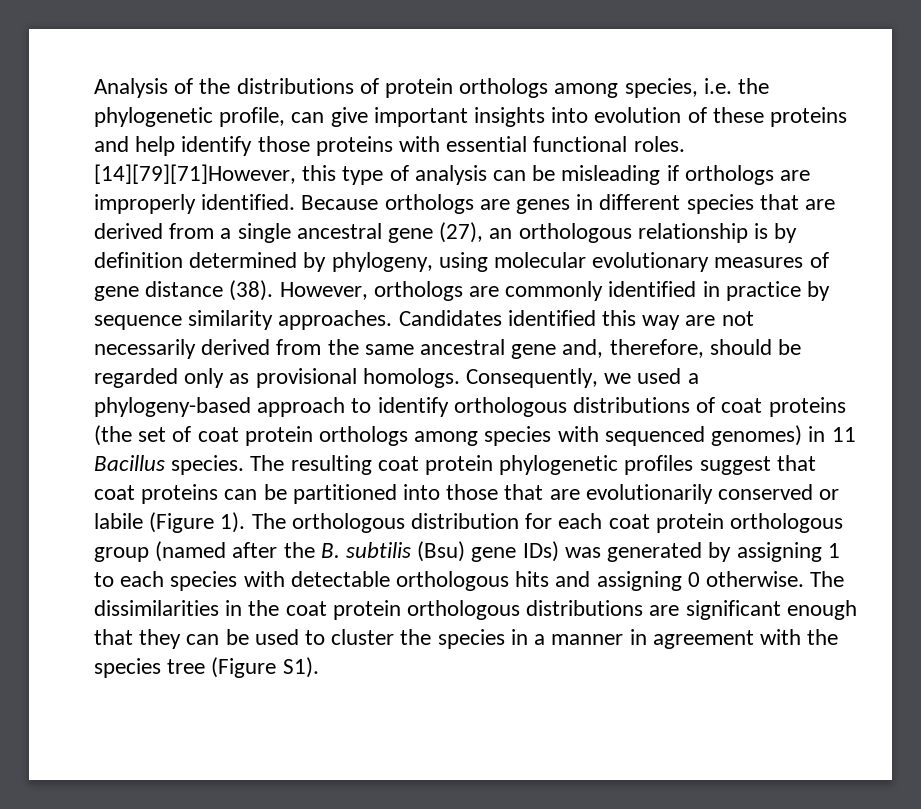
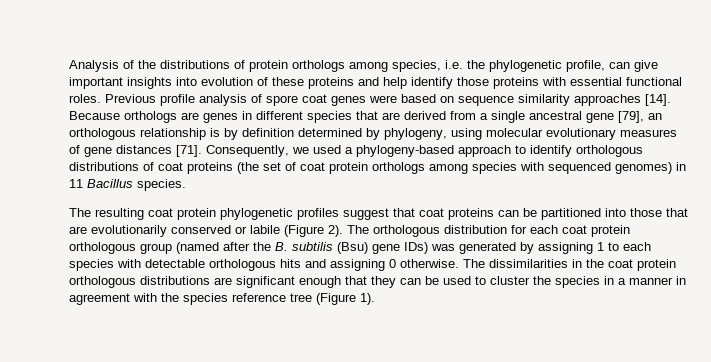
- [14][79][71]However, this type of analysis can be misleading if orthologs are improperly identified.
+ Previous profile analysis of spore coat genes were based on sequence similarity approaches [14].
- Because orthologs are genes in different species that are derived from a single ancestral gene (27), an orthologous relationship is by definition determined by phylogeny, using molecular evolutionary measures of gene distance (38). However, orthologs are commonly identified in practice by sequence similarity approaches. Candidates identified this way are not necessarily derived from the same ancestral gene and, therefore, should be regarded only as provisional homologs.
+ Because orthologs are genes in different species that are derived from a single ancestral gene [79], an orthologous relationship is by definition determined by phylogeny, using molecular evolutionary measures of gene distances [71].
- Consequently, we used a phylogeny-based approach to identify orthologous distributions of coat proteins (the set of coat protein orthologs among species with sequenced genomes) in 11 Bacillus species. The resulting coat protein phylogenetic profiles suggest that coat proteins can be partitioned into those that are evolutionarily conserved or labile (Figure 1).
+ Consequently, we used a phylogeny-based approach to identify orthologous distributions of coat proteins (the set of coat protein orthologs among species with sequenced genomes) in 11 Bacillus species.
+ The resulting coat protein phylogenetic profiles suggest that coat proteins can be partitioned into those that are evolutionarily conserved or labile (Figure 2).
- The dissimilarities in the coat protein orthologous distributions are significant enough that they can be used to cluster the species in a manner in agreement with the species tree (Figure S1).
+ The dissimilarities in the coat protein orthologous distributions are significant enough that they can be used to cluster the species in a manner in agreement with the species reference tree (Figure 1).

